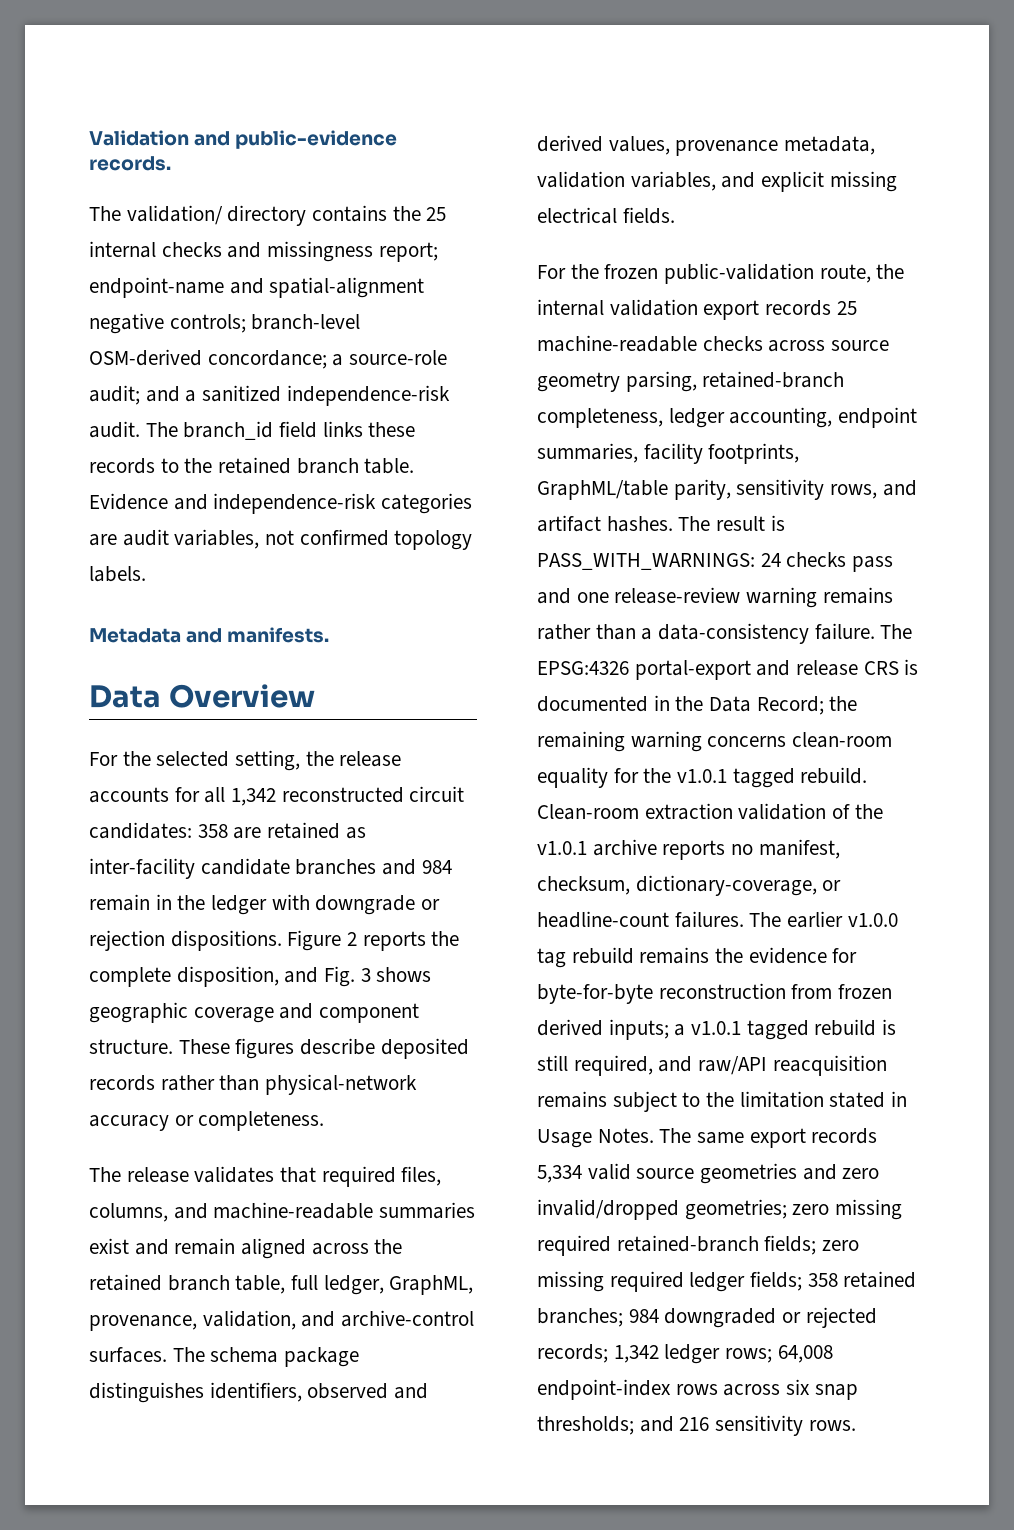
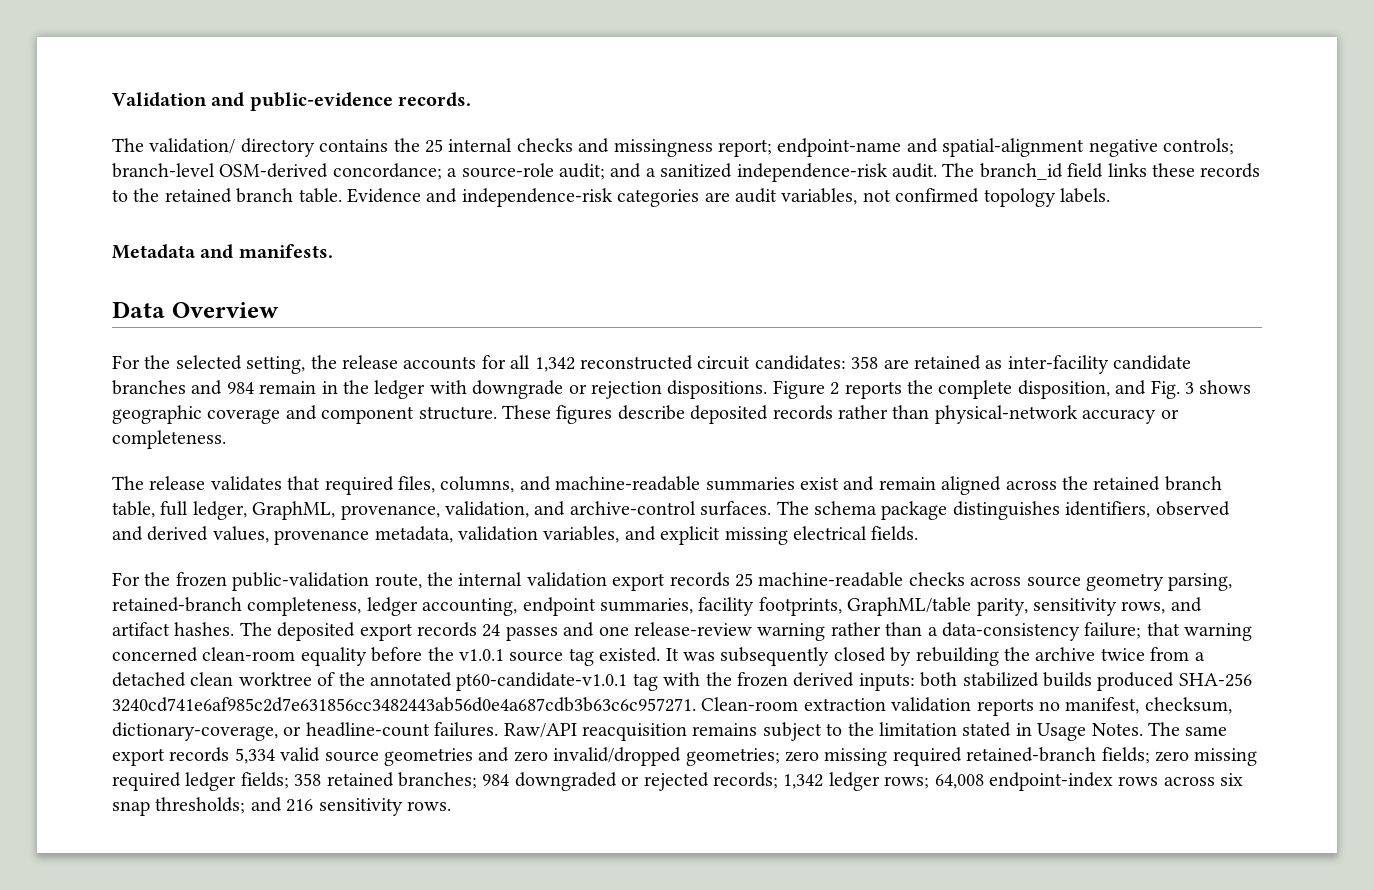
- The result is PASS_WITH_WARNINGS: 24 checks pass and one release-review warning remains rather than a data-consistency failure. The EPSG:4326 portal-export and release CRS is documented in the Data Record; the remaining warning concerns clean-room equality for the v1.0.1 tagged rebuild. Clean-room extraction validation of the v1.0.1 archive reports no manifest, checksum, dictionary-coverage, or headline-count failures.
+ The deposited export records 24 passes and one release-review warning rather than a data-consistency failure; that warning concerned clean-room equality before the v1.0.1 source tag existed. It was subsequently closed by rebuilding the archive twice from a detached clean worktree of the annotated pt60-candidate-v1.0.1 tag with the frozen derived inputs: both stabilized builds produced SHA-256 3240cd741e6af985c2d7e631856cc3482443ab56d0e4a687cdb3b63c6c957271. Clean-room extraction validation reports no manifest, checksum, dictionary-coverage, or headline-count failures.
- The earlier v1.0.0 tag rebuild remains the evidence for byte-for-byte reconstruction from frozen derived inputs; a v1.0.1 tagged rebuild is still required, and raw/API reacquisition remains subject to the limitation stated in Usage Notes.
+ Raw/API reacquisition remains subject to the limitation stated in Usage Notes.

